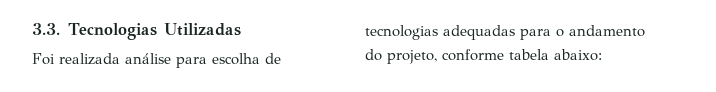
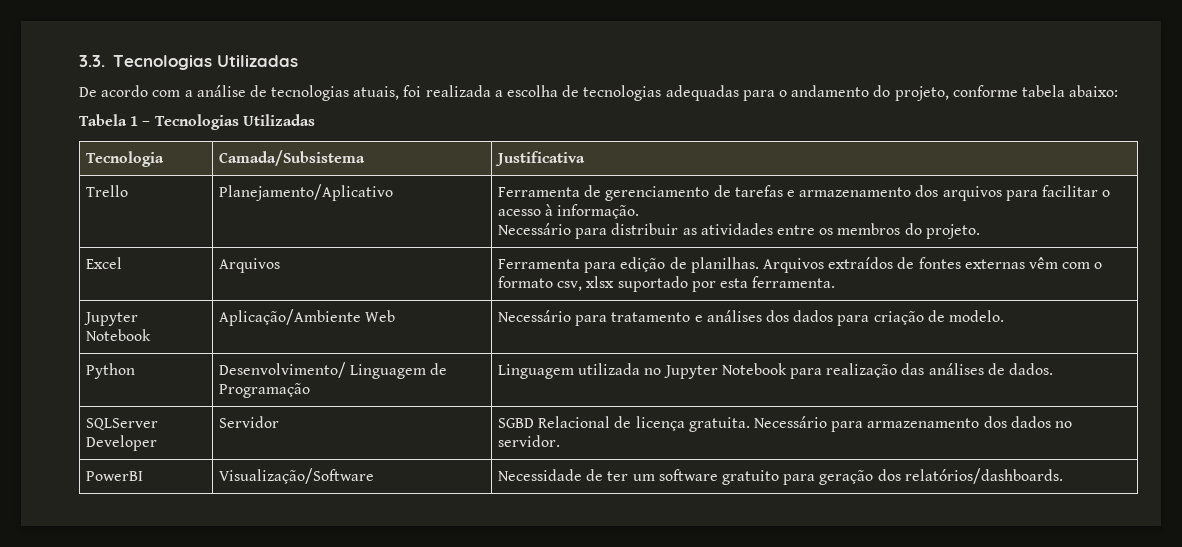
- Foi realizada análise para escolha de tecnologias adequadas para o andamento do projeto, conforme tabela abaixo:
+ De acordo com a análise de tecnologias atuais, foi realizada a escolha de tecnologias adequadas para o andamento do projeto, conforme tabela abaixo:
+ Tabela 1 – Tecnologias Utilizadas
+ Tecnologia | Camada/Subsistema | Justificativa
+ Trello | Planejamento/Aplicativo | Ferramenta de gerenciamento de tarefas e armazenamento dos arquivos para facilitar o acesso à informação.
+ Necessário para distribuir as atividades entre os membros do projeto.
+ Excel | Arquivos | Ferramenta para edição de planilhas. Arquivos extraídos de fontes externas vêm com o formato csv, xlsx suportado por esta ferramenta.
+ Jupyter Notebook | Aplicação/Ambiente Web | Necessário para tratamento e análises dos dados para criação de modelo.
+ Python | Desenvolvimento/ Linguagem de Programação | Linguagem utilizada no Jupyter Notebook para realização das análises de dados.
+ SQLServer Developer | Servidor | SGBD Relacional de licença gratuita. Necessário para armazenamento dos dados no servidor.
+ PowerBI | Visualização/Software | Necessidade de ter um software gratuito para geração dos relatórios/dashboards.

